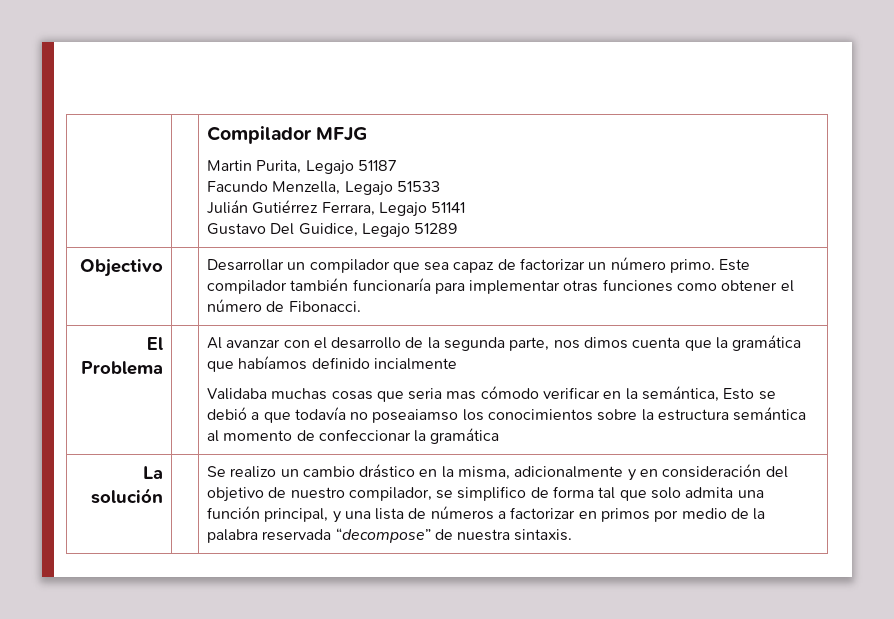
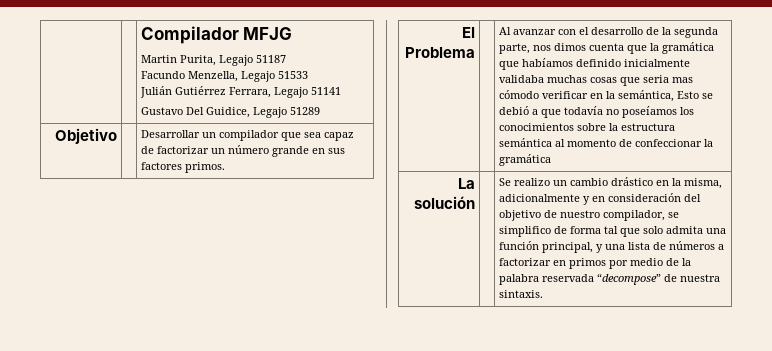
- Objectivo | | Desarrollar un compilador que sea capaz de factorizar un número primo. Este compilador también funcionaría para implementar otras funciones como obtener el número de Fibonacci.
+ Objetivo | | Desarrollar un compilador que sea capaz de factorizar un número grande en sus factores primos.
- Al avanzar con el desarrollo de la segunda parte, nos dimos cuenta que la gramática que habíamos definido incialmente
- Validaba muchas cosas que seria mas cómodo verificar en la semántica, Esto se debió a que todavía no poseaiamso los conocimientos sobre la estructura semántica al momento de confeccionar la gramática
+ Al avanzar con el desarrollo de la segunda parte, nos dimos cuenta que la gramática que habíamos definido inicialmente validaba muchas cosas que seria mas cómodo verificar en la semántica, Esto se debió a que todavía no poseíamos los conocimientos sobre la estructura semántica al momento de confeccionar la gramática

